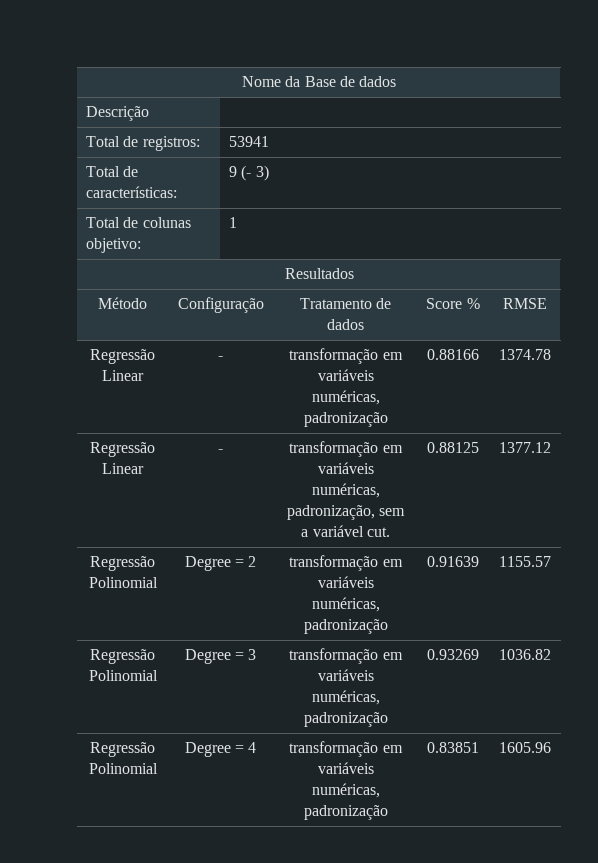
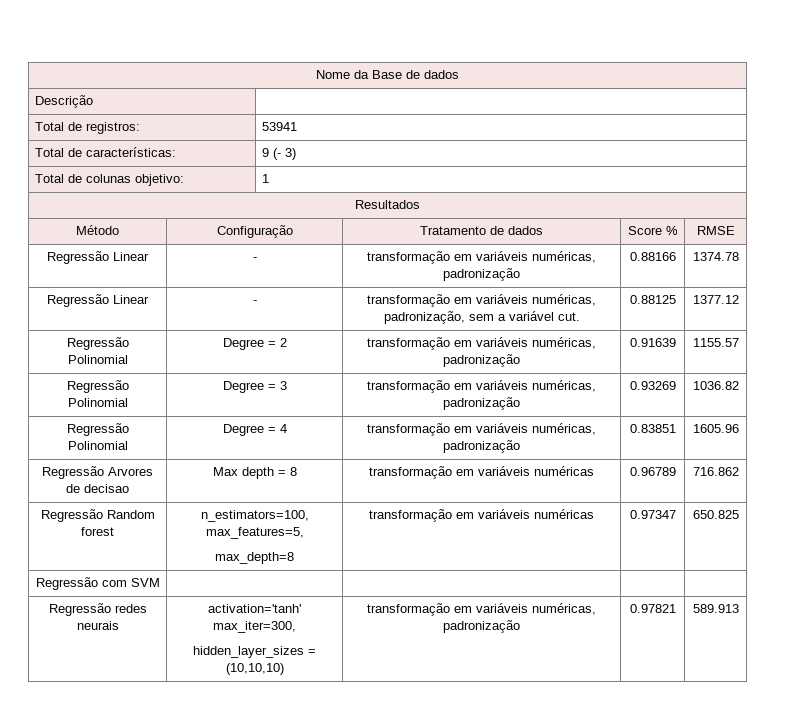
+ Regressão Arvores de decisao | Max depth = 8 | transformação em variáveis numéricas | 0.96789 | 716.862
+ Regressão Random forest | n_estimators=100, max_features=5,
+ max_depth=8 | transformação em variáveis numéricas | 0.97347 | 650.825
+ Regressão com SVM | | | |
+ Regressão redes neurais | activation='tanh' max_iter=300,
+ hidden_layer_sizes = (10,10,10) | transformação em variáveis numéricas, padronização | 0.97821 | 589.913

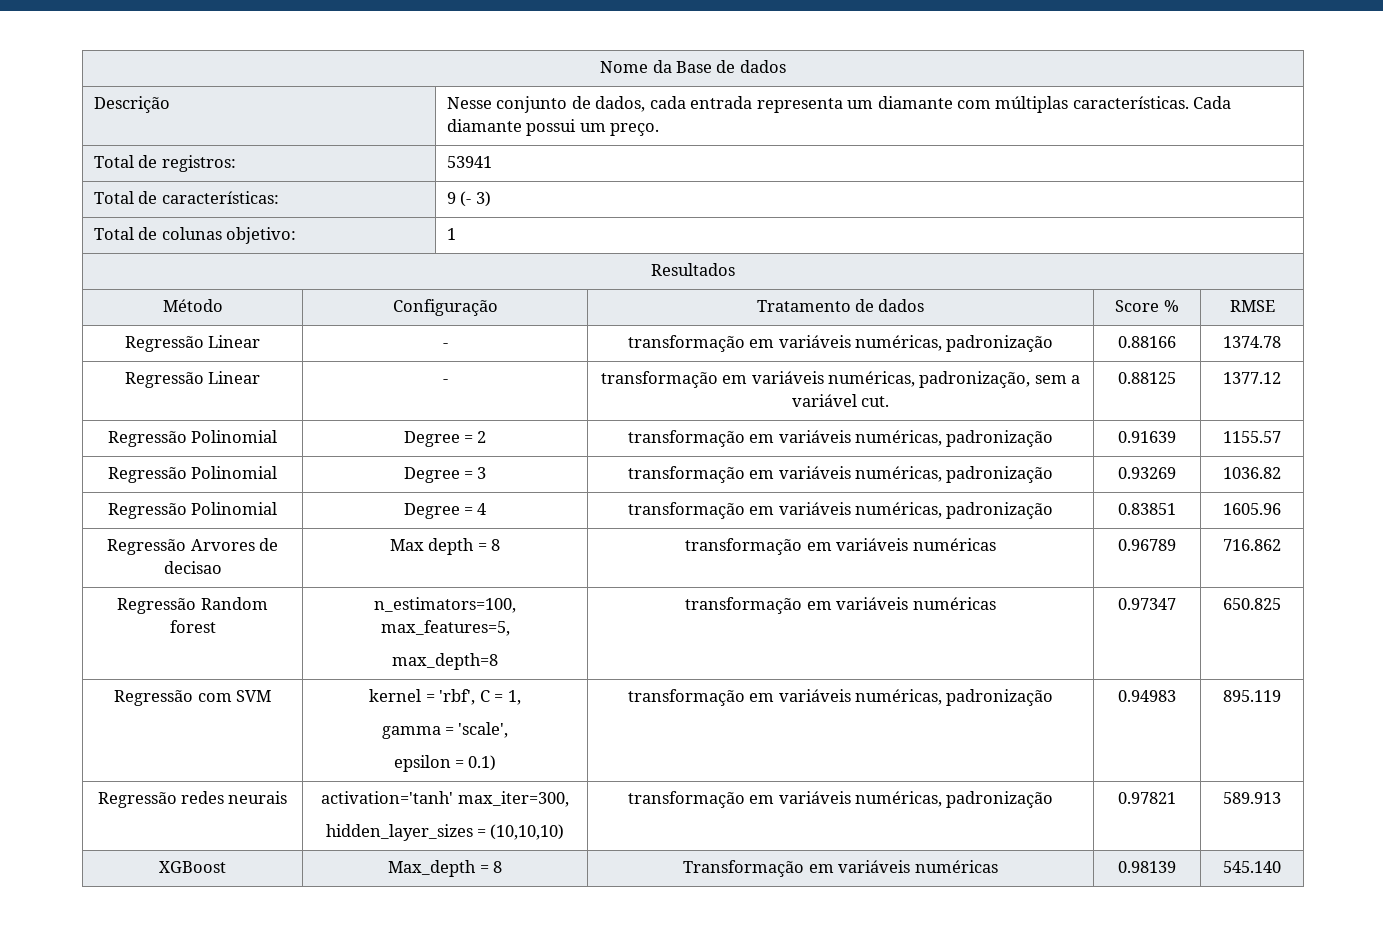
- Descrição |
+ Descrição | Nesse conjunto de dados, cada entrada representa um diamante com múltiplas características. Cada diamante possui um preço.
- Regressão com SVM | | | |
+ Regressão com SVM | kernel = 'rbf', C = 1,
+ gamma = 'scale',
+ epsilon = 0.1) | transformação em variáveis numéricas, padronização | 0.94983 | 895.119
+ XGBoost | Max_depth = 8 | Transformação em variáveis numéricas | 0.98139 | 545.140

